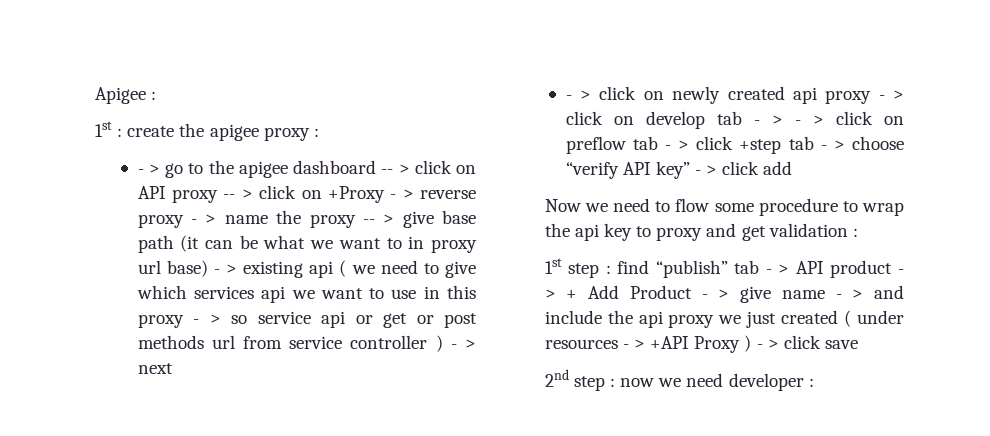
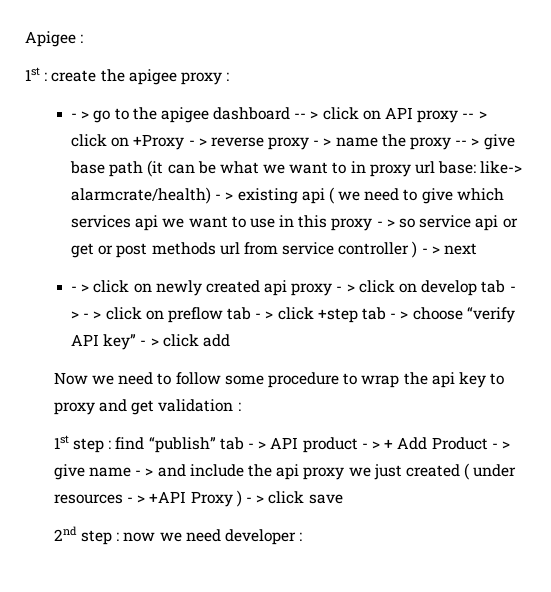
- - > go to the apigee dashboard -- > click on API proxy -- > click on +Proxy - > reverse proxy - > name the proxy -- > give base path (it can be what we want to in proxy url base) - > existing api ( we need to give which services api we want to use in this proxy - > so service api or get or post methods url from service controller ) - > next
+ - > go to the apigee dashboard -- > click on API proxy -- > click on +Proxy - > reverse proxy - > name the proxy -- > give base path (it can be what we want to in proxy url base: like-> alarmcrate/health) - > existing api ( we need to give which services api we want to use in this proxy - > so service api or get or post methods url from service controller ) - > next
- Now we need to flow some procedure to wrap the api key to proxy and get validation :
+ Now we need to follow some procedure to wrap the api key to proxy and get validation :

